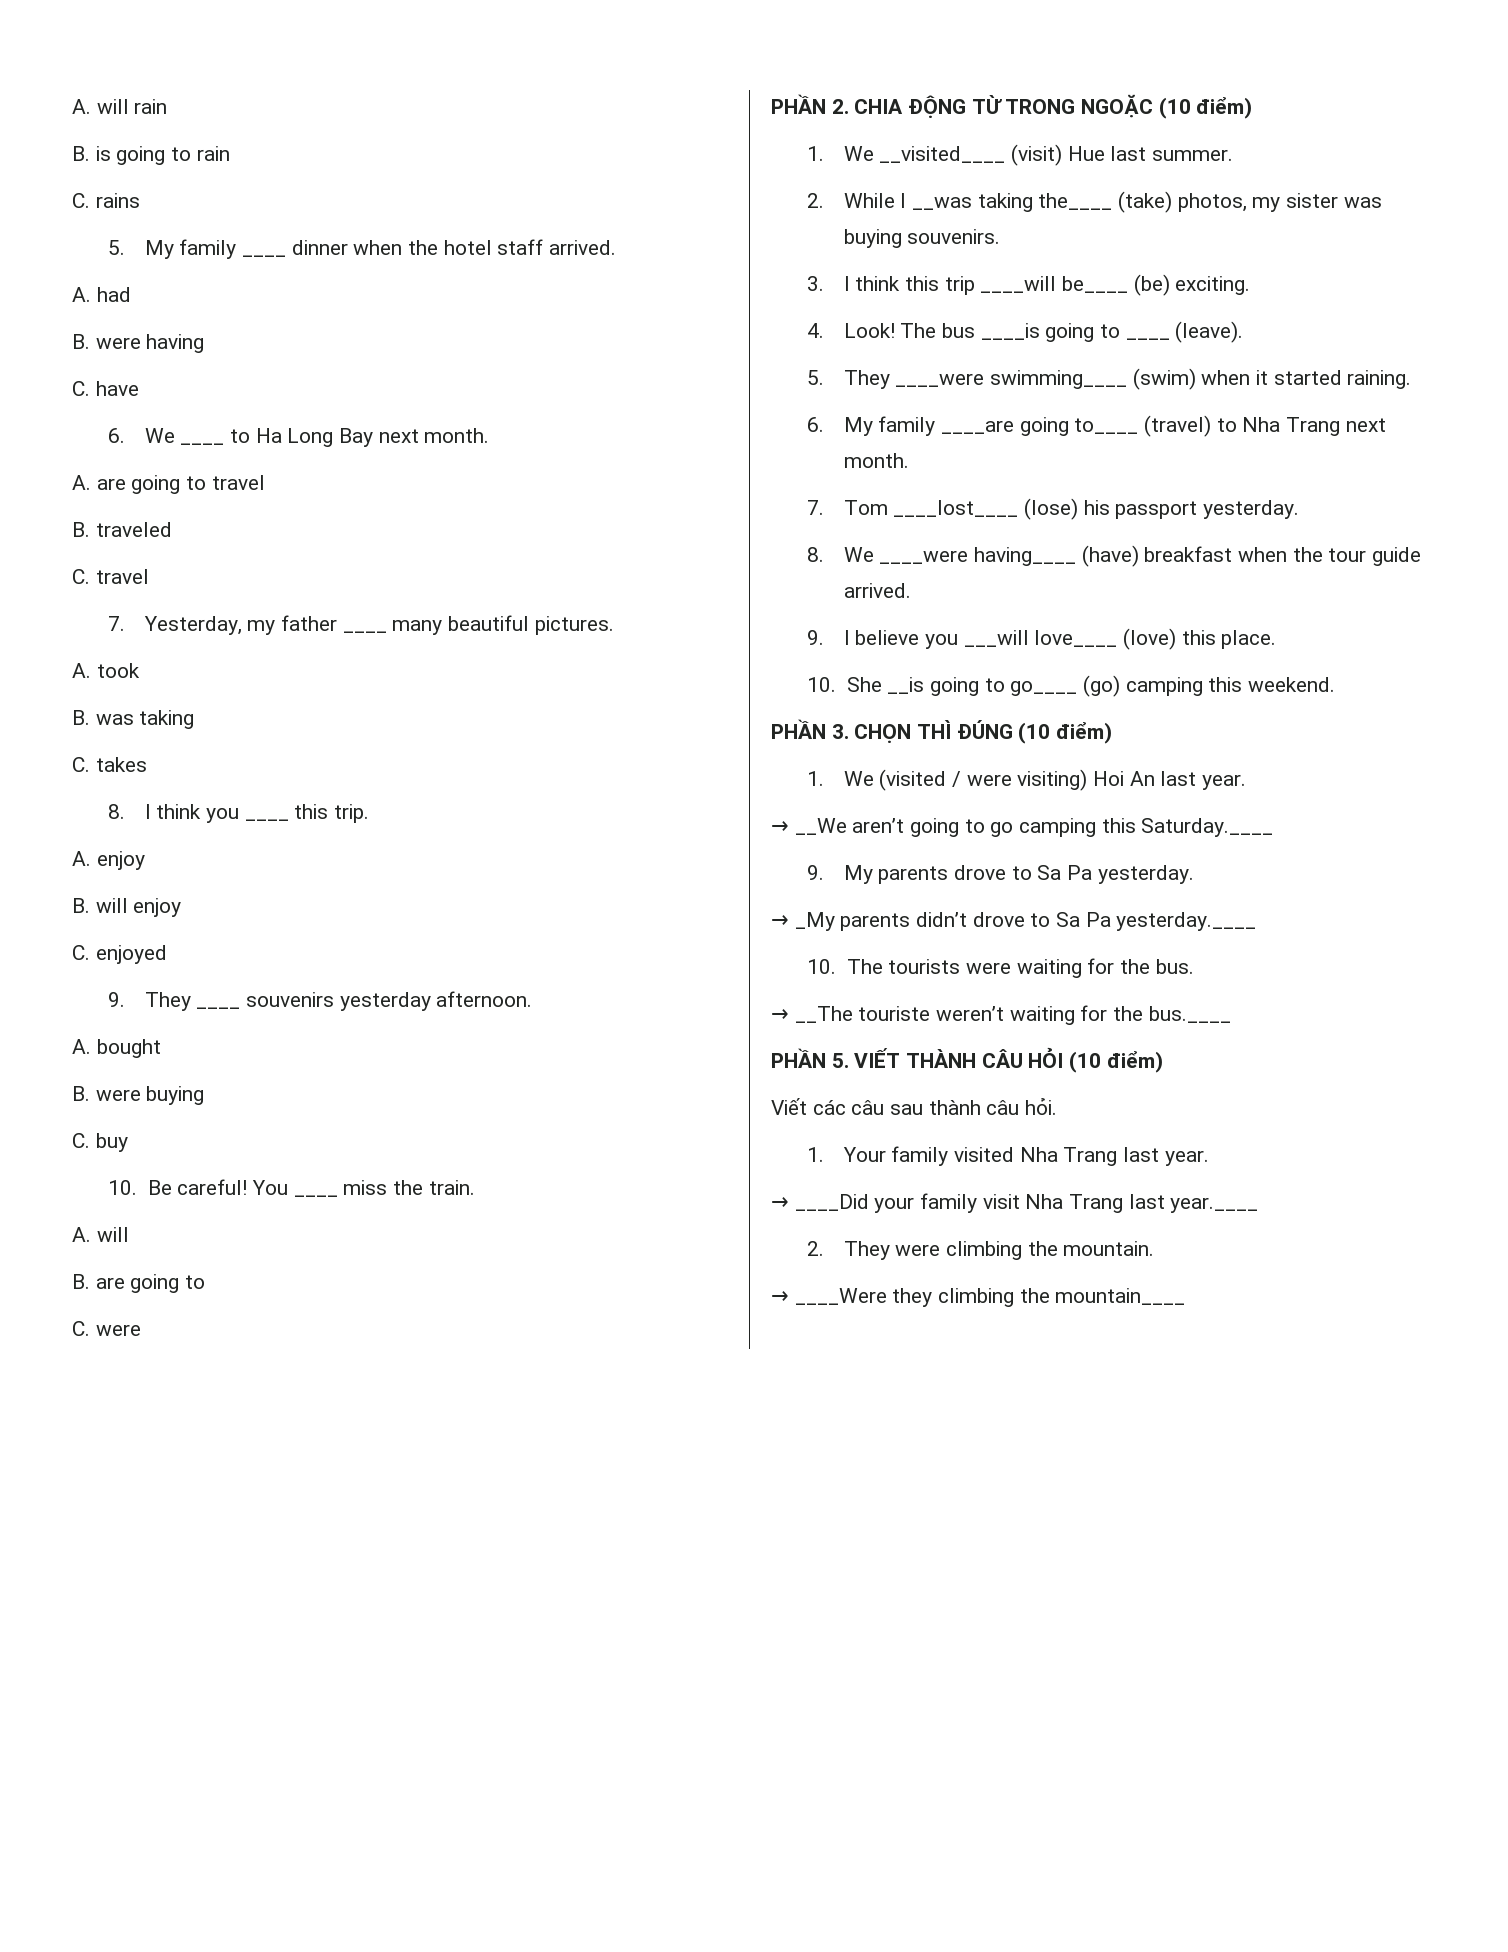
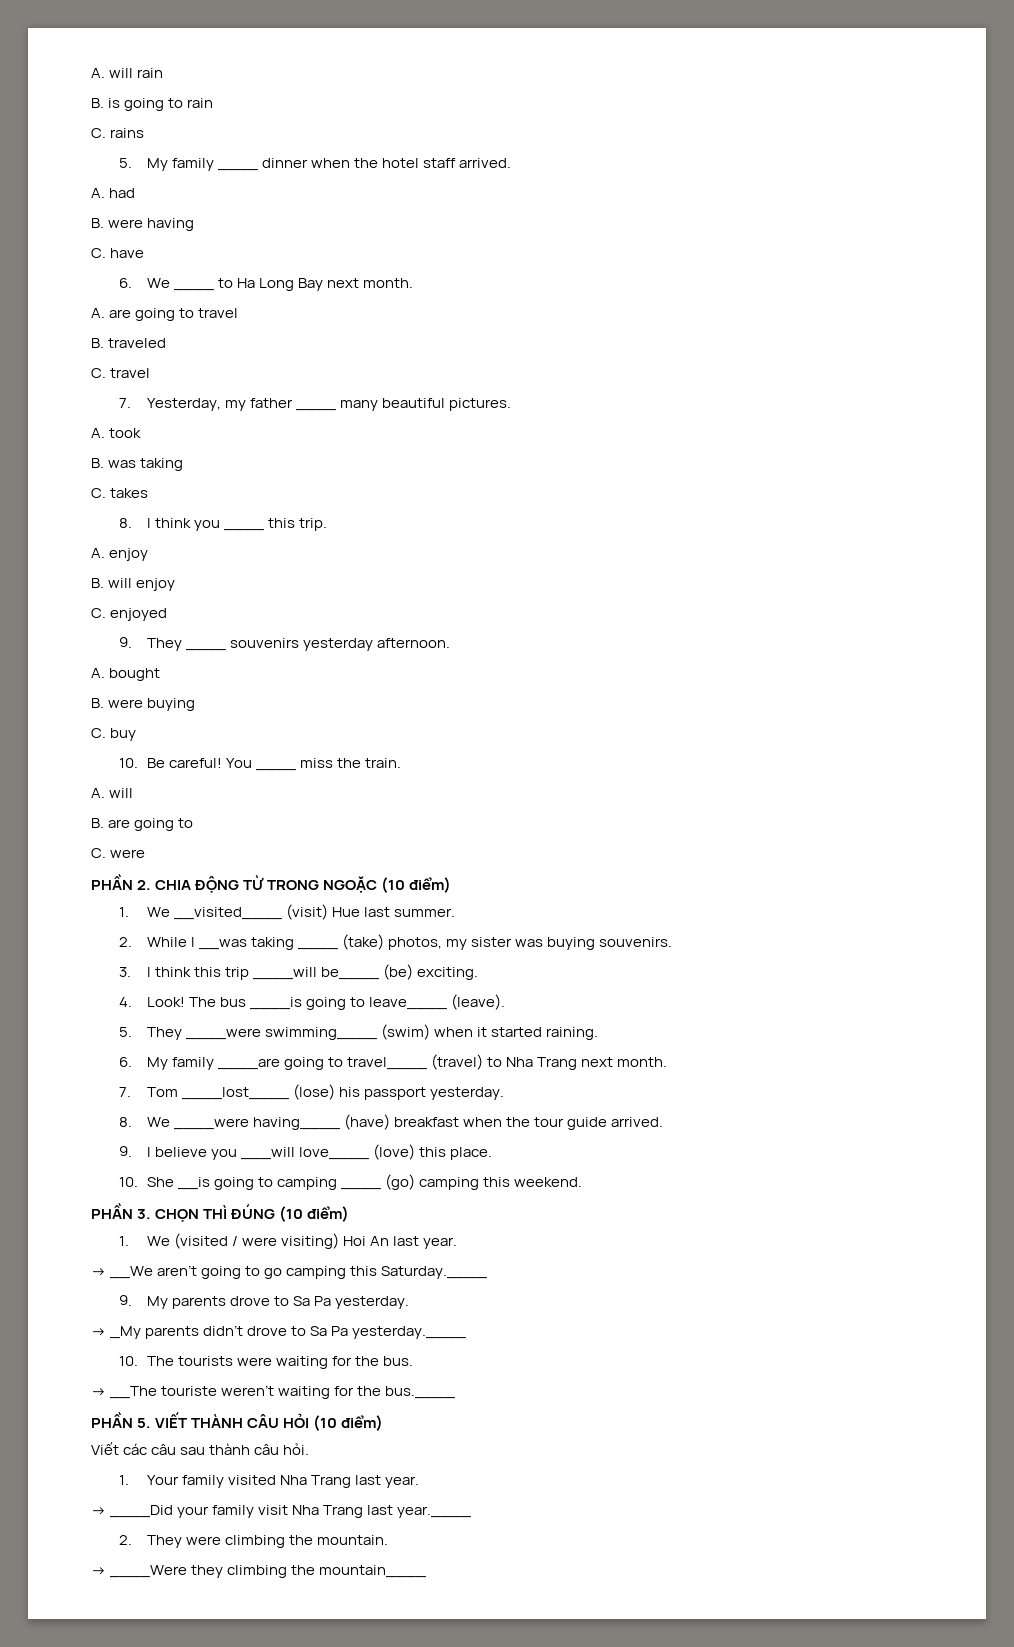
- 2. While I __was taking the____ (take) photos, my sister was buying souvenirs.
+ 2. While I __was taking ____ (take) photos, my sister was buying souvenirs.
- The bus ____is going to ____ (leave).
+ The bus ____is going to leave____ (leave).
- 6. My family ____are going to____ (travel) to Nha Trang next month.
+ 6. My family ____are going to travel____ (travel) to Nha Trang next month.
- 10. She __is going to go____ (go) camping this weekend.
+ 10. She __is going to camping ____ (go) camping this weekend.

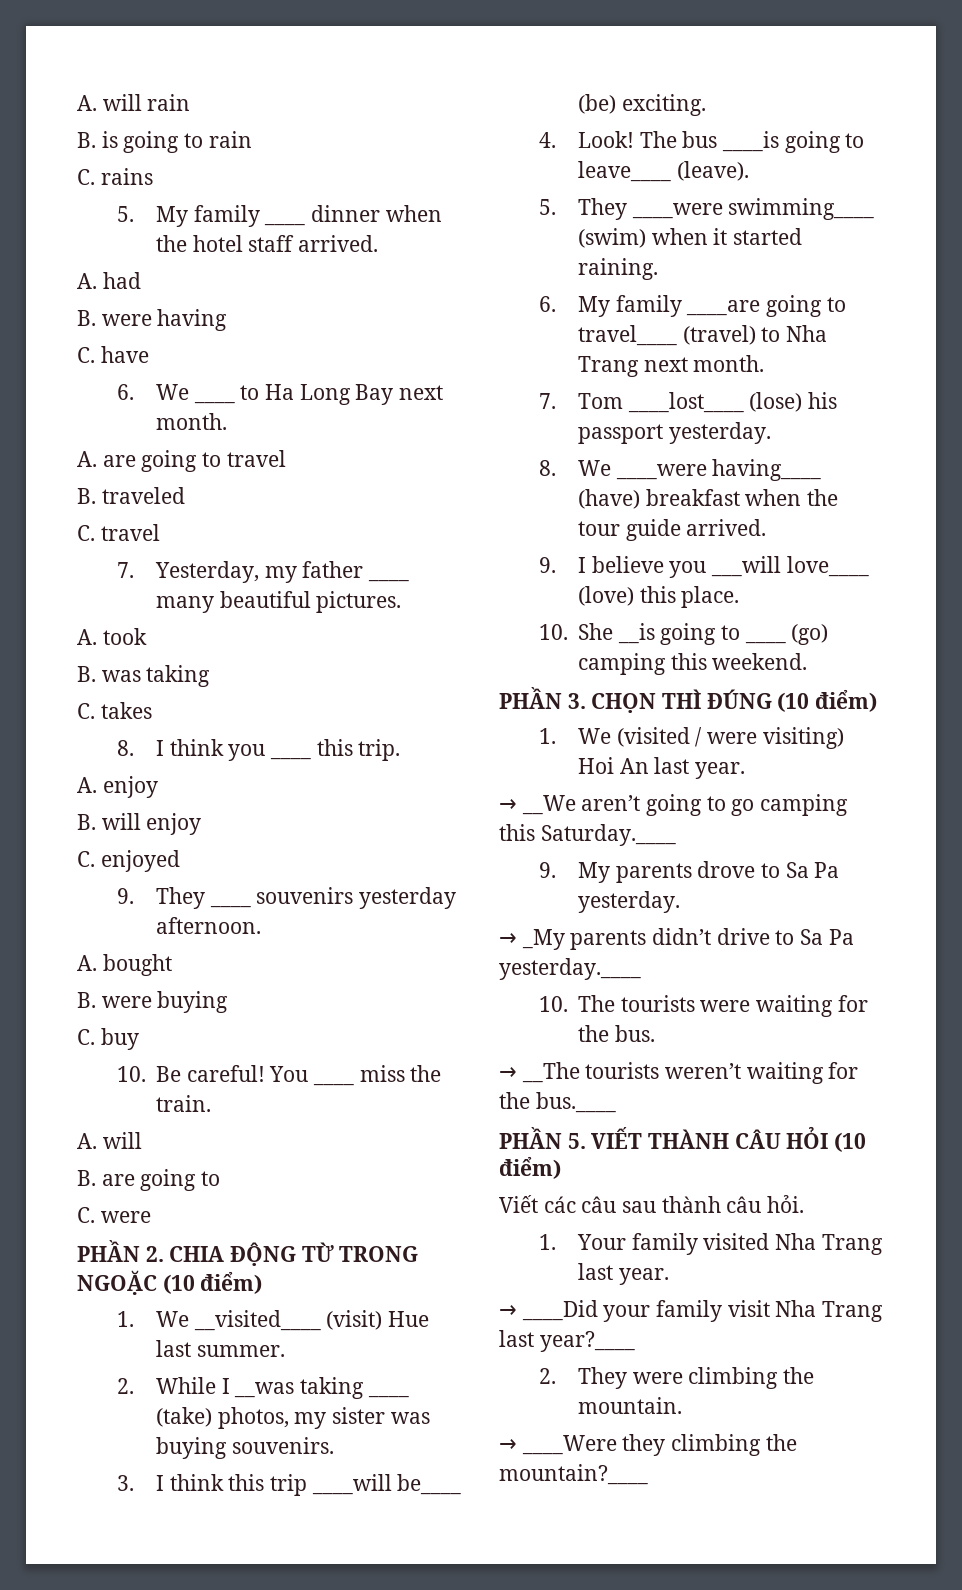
- 10. She __is going to camping ____ (go) camping this weekend.
+ 10. She __is going to ____ (go) camping this weekend.
- → _My parents didn’t drove to Sa Pa yesterday.____
+ → _My parents didn’t drive to Sa Pa yesterday.____
- → __The touriste weren’t waiting for the bus.____
+ → __The tourists weren’t waiting for the bus.____
- → ____Did your family visit Nha Trang last year.____
+ → ____Did your family visit Nha Trang last year?____
- → ____Were they climbing the mountain____
+ → ____Were they climbing the mountain?____

